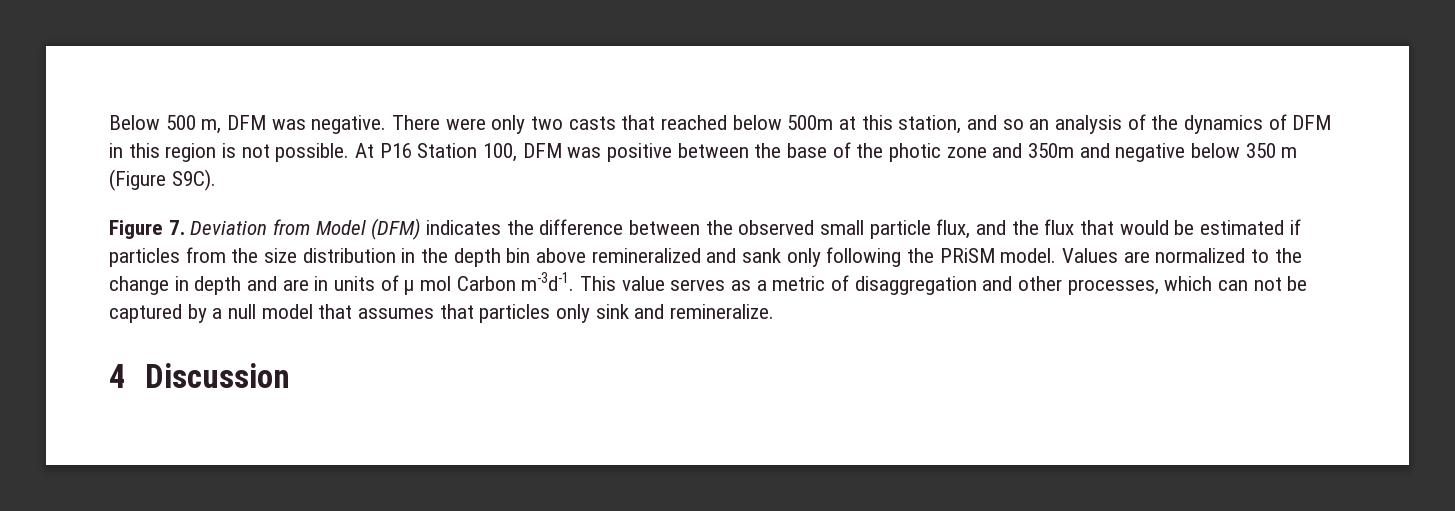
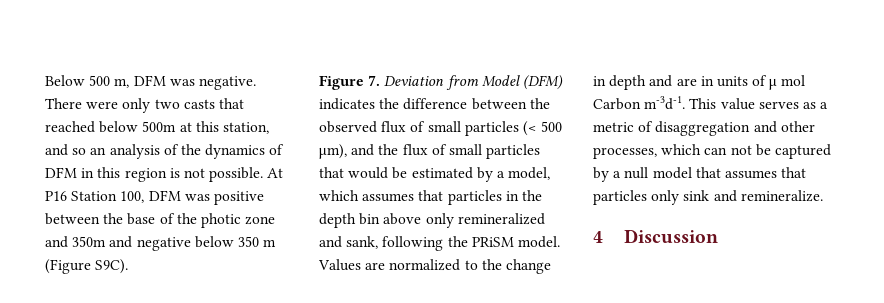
- Figure 7. Deviation from Model (DFM) indicates the difference between the observed small particle flux, and the flux that would be estimated if particles from the size distribution in the depth bin above remineralized and sank only following the PRiSM model.
+ Figure 7. Deviation from Model (DFM) indicates the difference between the observed flux of small particles (< 500 μm), and the flux of small particles that would be estimated by a model, which assumes that particles in the depth bin above only remineralized and sank, following the PRiSM model.

